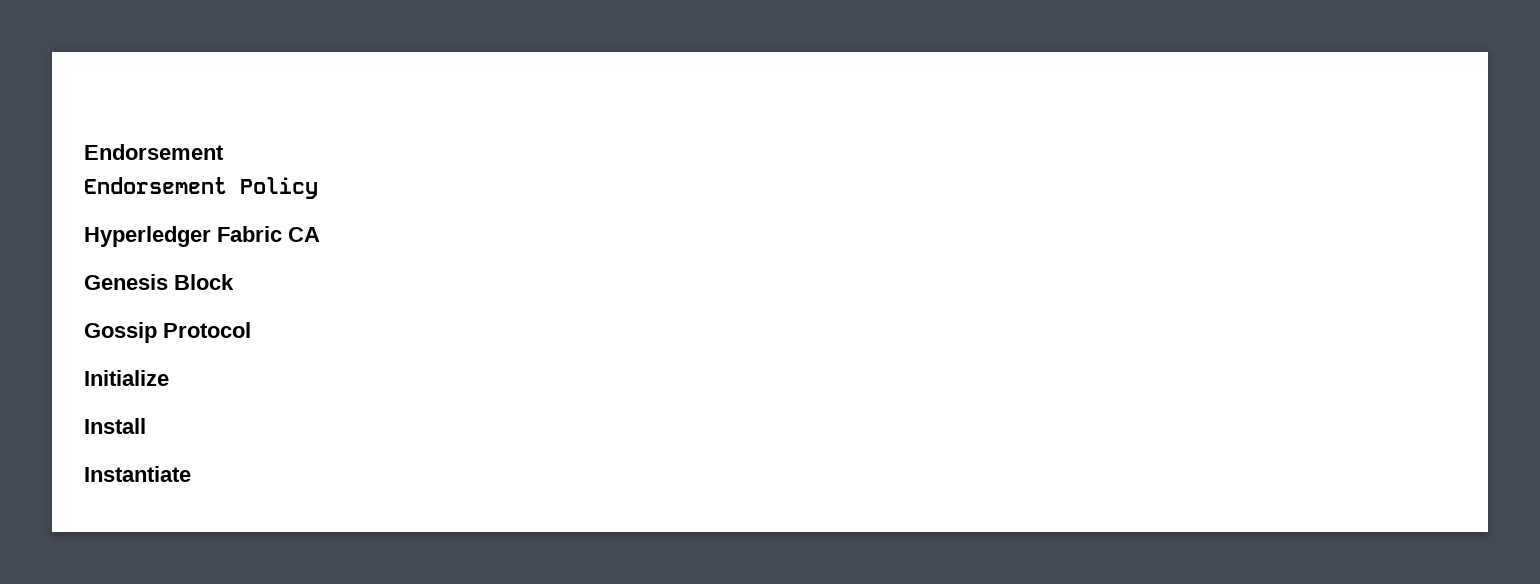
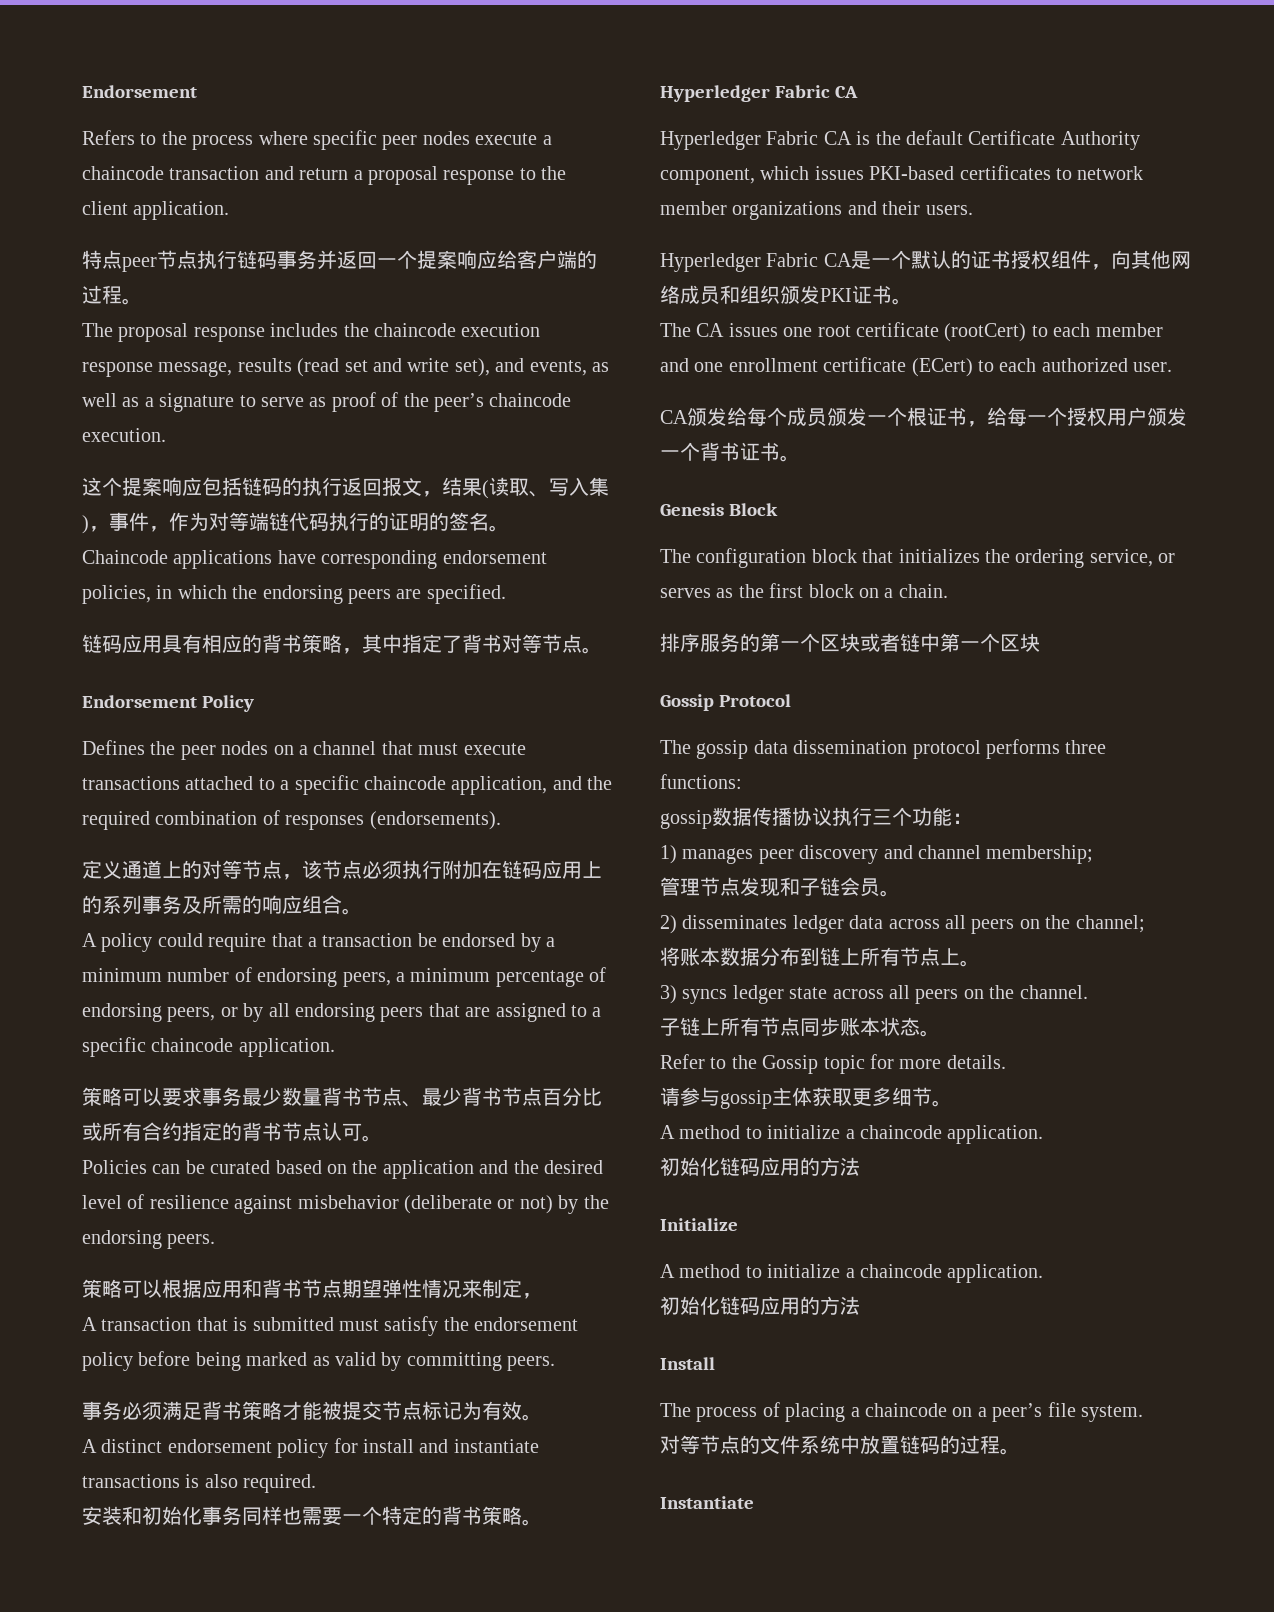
+ Refers to the process where specific peer nodes execute a chaincode transaction and return a proposal response to the client application.
+ 特点peer节点执行链码事务并返回一个提案响应给客户端的过程。
+ The proposal response includes the chaincode execution response message, results (read set and write set), and events, as well as a signature to serve as proof of the peer’s chaincode execution.
+ 这个提案响应包括链码的执行返回报文，结果(读取、写入集)，事件，作为对等端链代码执行的证明的签名。
+ Chaincode applications have corresponding endorsement policies, in which the endorsing peers are specified.
+ 链码应用具有相应的背书策略，其中指定了背书对等节点。
  Endorsement Policy
+ Defines the peer nodes on a channel that must execute transactions attached to a specific chaincode application, and the required combination of responses (endorsements).
+ 定义通道上的对等节点，该节点必须执行附加在链码应用上的系列事务及所需的响应组合。
+ A policy could require that a transaction be endorsed by a minimum number of endorsing peers, a minimum percentage of endorsing peers, or by all endorsing peers that are assigned to a specific chaincode application.
+ 策略可以要求事务最少数量背书节点、最少背书节点百分比或所有合约指定的背书节点认可。
+ Policies can be curated based on the application and the desired level of resilience against misbehavior (deliberate or not) by the endorsing peers.
+ 策略可以根据应用和背书节点期望弹性情况来制定，
+ A transaction that is submitted must satisfy the endorsement policy before being marked as valid by committing peers.
+ 事务必须满足背书策略才能被提交节点标记为有效。
+ A distinct endorsement policy for install and instantiate transactions is also required.
+ 安装和初始化事务同样也需要一个特定的背书策略。
  Hyperledger Fabric CA
+ Hyperledger Fabric CA is the default Certificate Authority component, which issues PKI-based certificates to network member organizations and their users.
+ Hyperledger Fabric CA是一个默认的证书授权组件，向其他网络成员和组织颁发PKI证书。
+ The CA issues one root certificate (rootCert) to each member and one enrollment certificate (ECert) to each authorized user.
+ CA颁发给每个成员颁发一个根证书，给每一个授权用户颁发一个背书证书。
  Genesis Block
+ The configuration block that initializes the ordering service, or serves as the first block on a chain.
+ 排序服务的第一个区块或者链中第一个区块
  Gossip Protocol
+ The gossip data dissemination protocol performs three functions:
+ gossip数据传播协议执行三个功能：
+ 1) manages peer discovery and channel membership;
+ 管理节点发现和子链会员。
+ 2) disseminates ledger data across all peers on the channel;
+ 将账本数据分布到链上所有节点上。
+ 3) syncs ledger state across all peers on the channel.
+ 子链上所有节点同步账本状态。
+ Refer to the Gossip topic for more details.
+ 请参与gossip主体获取更多细节。
+ A method to initialize a chaincode application.
+ 初始化链码应用的方法
  Initialize
+ A method to initialize a chaincode application.
+ 初始化链码应用的方法
  Install
+ The process of placing a chaincode on a peer’s file system.
+ 对等节点的文件系统中放置链码的过程。

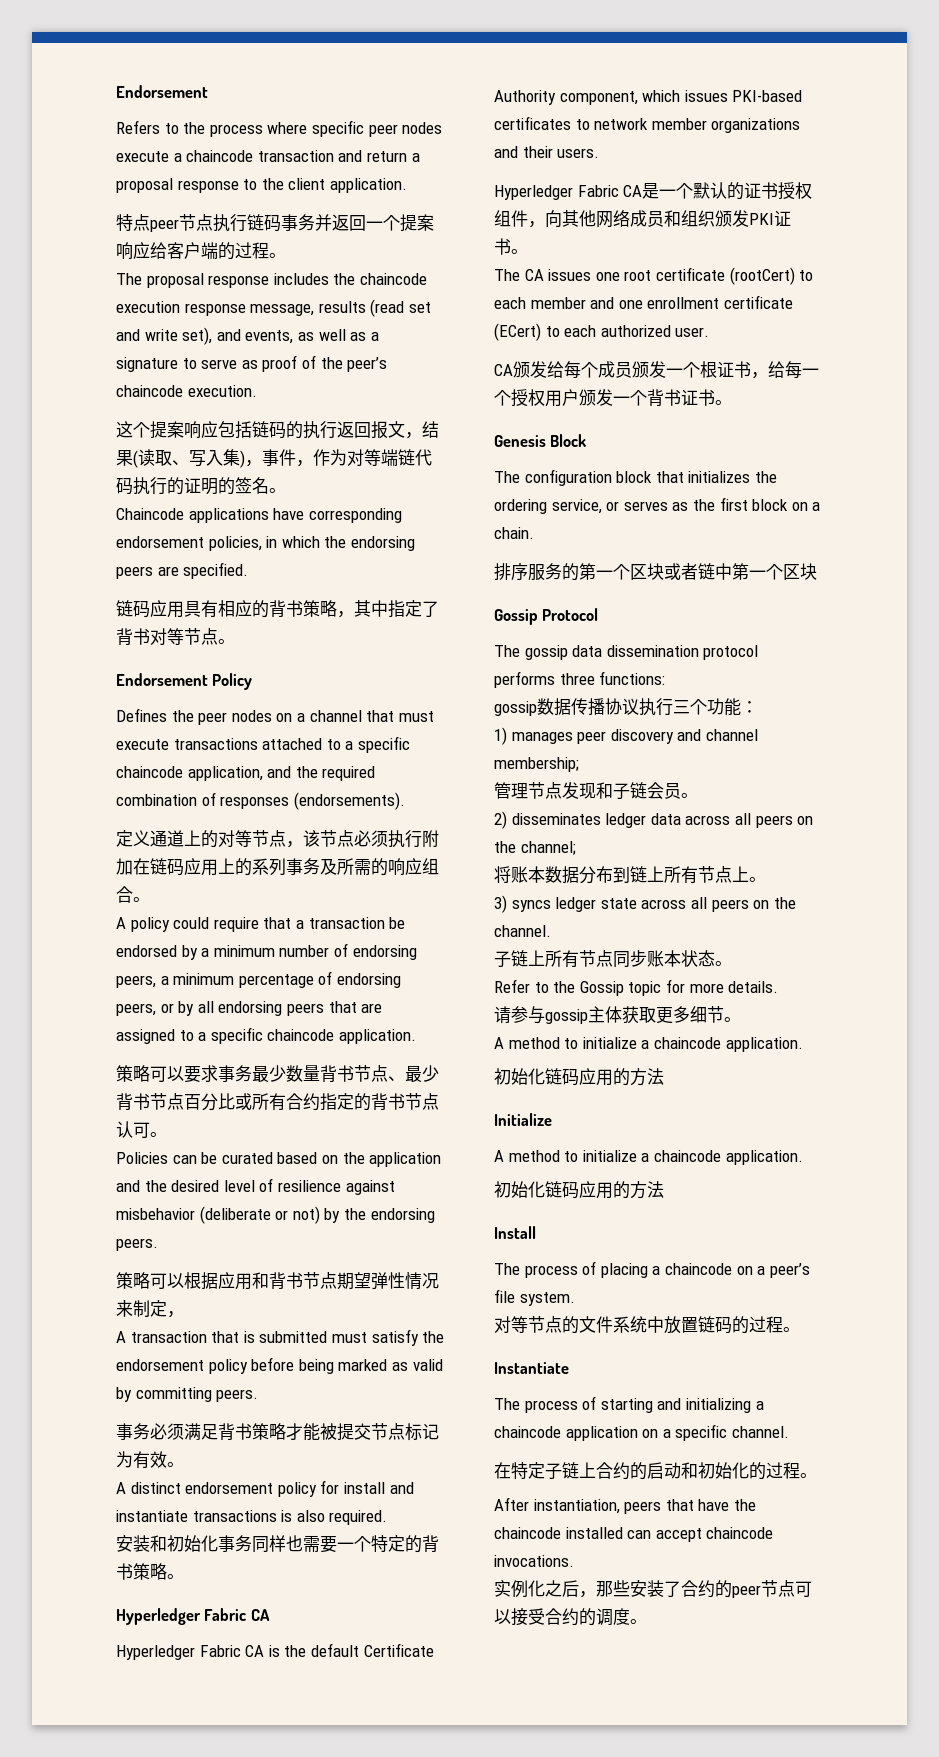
+ The process of starting and initializing a chaincode application on a specific channel.
+ 在特定子链上合约的启动和初始化的过程。
+ After instantiation, peers that have the chaincode installed can accept chaincode invocations.
+ 实例化之后，那些安装了合约的peer节点可以接受合约的调度。

